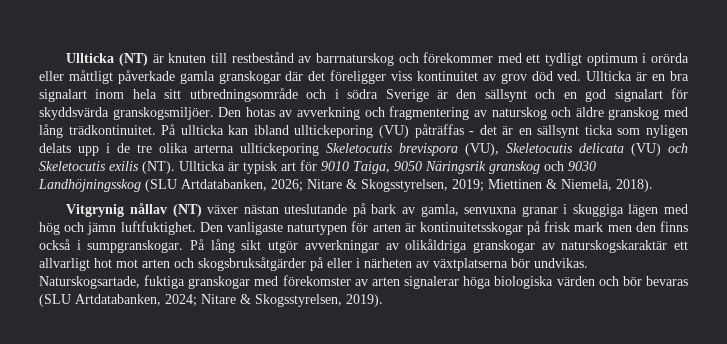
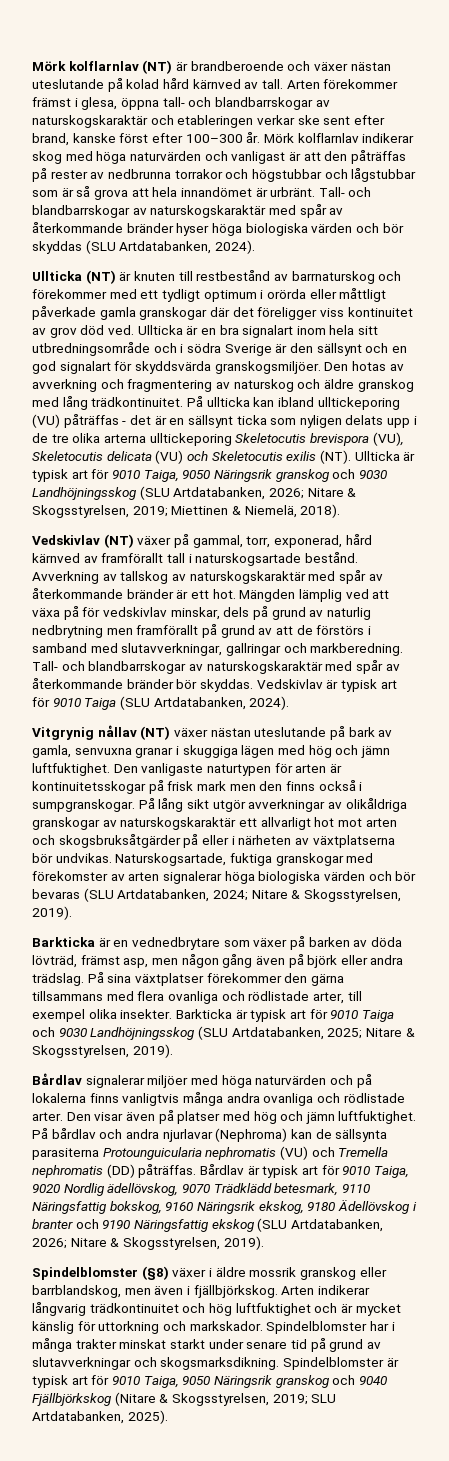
+ Mörk kolflarnlav (NT) är brandberoende och växer nästan uteslutande på kolad hård kärnved av tall. Arten förekommer främst i glesa, öppna tall- och blandbarrskogar av naturskogskaraktär och etableringen verkar ske sent efter brand, kanske först efter 100–300 år. Mörk kolflarnlav indikerar skog med höga naturvärden och vanligast är att den påträffas på rester av nedbrunna torrakor och högstubbar och lågstubbar som är så grova att hela innandömet är urbränt. Tall- och blandbarrskogar av naturskogskaraktär med spår av återkommande bränder hyser höga biologiska värden och bör skyddas (SLU Artdatabanken, 2024).
+ Vedskivlav (NT) växer på gammal, torr, exponerad, hård kärnved av framförallt tall i naturskogsartade bestånd. Avverkning av tallskog av naturskogskaraktär med spår av återkommande bränder är ett hot. Mängden lämplig ved att växa på för vedskivlav minskar, dels på grund av naturlig nedbrytning men framförallt på grund av att de förstörs i samband med slutavverkningar, gallringar och markberedning. Tall- och blandbarrskogar av naturskogskaraktär med spår av återkommande bränder bör skyddas. Vedskivlav är typisk art för 9010 Taiga (SLU Artdatabanken, 2024).
+ Barkticka är en vednedbrytare som växer på barken av döda lövträd, främst asp, men någon gång även på björk eller andra trädslag. På sina växtplatser förekommer den gärna tillsammans med flera ovanliga och rödlistade arter, till exempel olika insekter. Barkticka är typisk art för 9010 Taiga och 9030 Landhöjningsskog (SLU Artdatabanken, 2025; Nitare & Skogsstyrelsen, 2019).
+ Bårdlav signalerar miljöer med höga naturvärden och på lokalerna finns vanligtvis många andra ovanliga och rödlistade arter. Den visar även på platser med hög och jämn luftfuktighet. På bårdlav och andra njurlavar (Nephroma) kan de sällsynta parasiterna Protounguicularia nephromatis (VU) och Tremella nephromatis (DD) påträffas. Bårdlav är typisk art för 9010 Taiga, 9020 Nordlig ädellövskog, 9070 Trädklädd betesmark, 9110 Näringsfattig bokskog, 9160 Näringsrik ekskog, 9180 Ädellövskog i branter och 9190 Näringsfattig ekskog (SLU Artdatabanken, 2026; Nitare & Skogsstyrelsen, 2019).
+ Spindelblomster (§8) växer i äldre mossrik granskog eller barrblandskog, men även i fjällbjörkskog. Arten indikerar långvarig trädkontinuitet och hög luftfuktighet och är mycket känslig för uttorkning och markskador. Spindelblomster har i många trakter minskat starkt under senare tid på grund av slutavverkningar och skogsmarksdikning. Spindelblomster är typisk art för 9010 Taiga, 9050 Näringsrik granskog och 9040 Fjällbjörkskog (Nitare & Skogsstyrelsen, 2019; SLU Artdatabanken, 2025).

